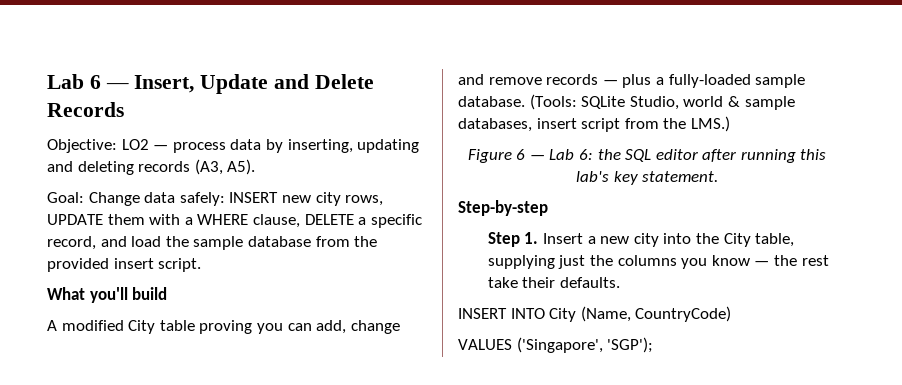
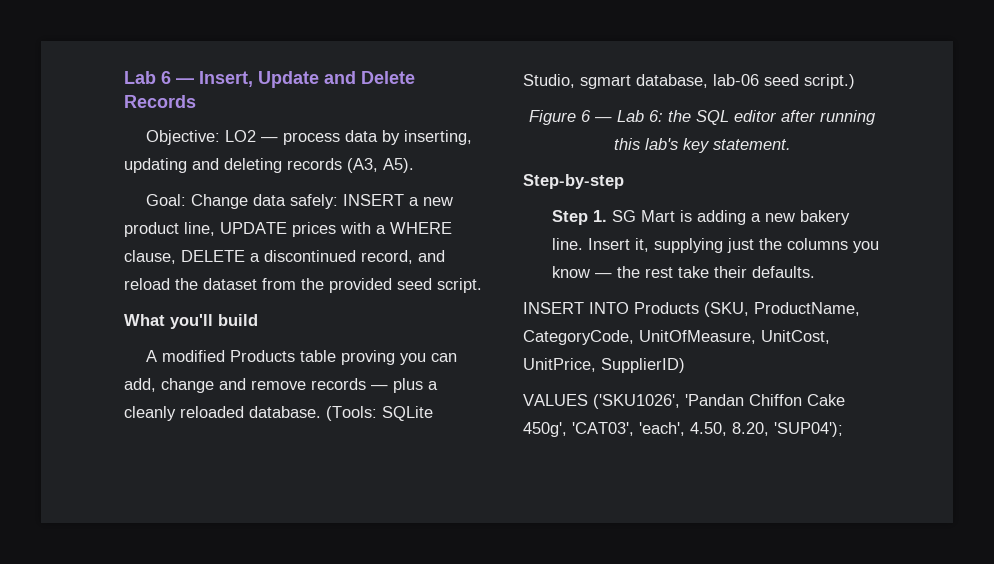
- Goal: Change data safely: INSERT new city rows, UPDATE them with a WHERE clause, DELETE a specific record, and load the sample database from the provided insert script.
+ Goal: Change data safely: INSERT a new product line, UPDATE prices with a WHERE clause, DELETE a discontinued record, and reload the dataset from the provided seed script.
- A modified City table proving you can add, change and remove records — plus a fully-loaded sample database.
+ A modified Products table proving you can add, change and remove records — plus a cleanly reloaded database.
- (Tools: SQLite Studio, world & sample databases, insert script from the LMS.)
+ (Tools: SQLite Studio, sgmart database, lab-06 seed script.)
- Step 1. Insert a new city into the City table, supplying just the columns you know — the rest take their defaults.
+ Step 1. SG Mart is adding a new bakery line. Insert it, supplying just the columns you know — the rest take their defaults.
- INSERT INTO City (Name, CountryCode)
- VALUES ('Singapore', 'SGP');
+ INSERT INTO Products (SKU, ProductName, CategoryCode, UnitOfMeasure, UnitCost, UnitPrice, SupplierID)
+ VALUES ('SKU1026', 'Pandan Chiffon Cake 450g', 'CAT03', 'each', 4.50, 8.20, 'SUP04');

